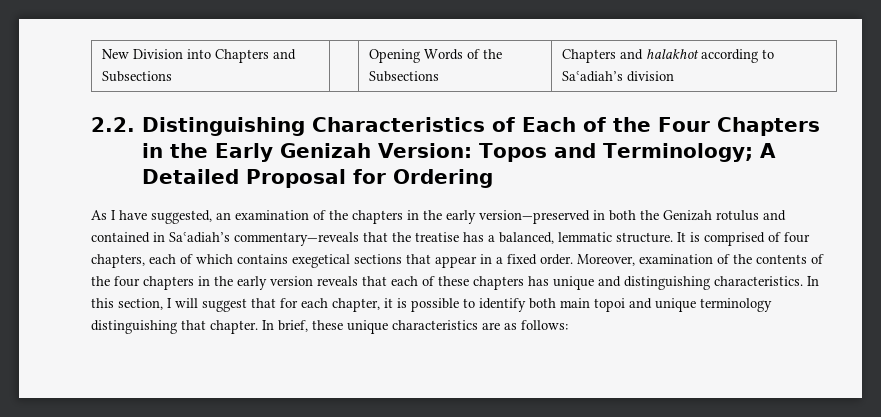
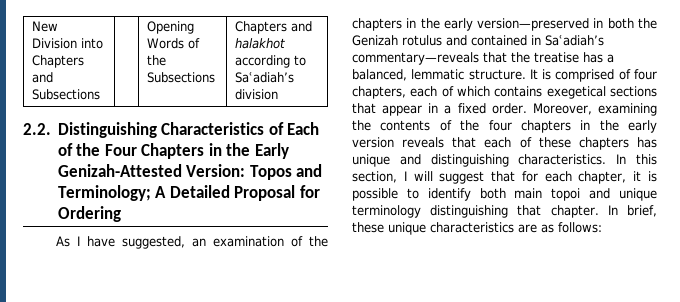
- 2.2. Distinguishing Characteristics of Each of the Four Chapters in the Early Genizah Version: Topos and Terminology; A Detailed Proposal for Ordering
+ 2.2. Distinguishing Characteristics of Each of the Four Chapters in the Early Genizah-Attested Version: Topos and Terminology; A Detailed Proposal for Ordering
- Moreover, examination of the contents of the four chapters in the early version reveals that each of these chapters has unique and distinguishing characteristics.
+ Moreover, examining the contents of the four chapters in the early version reveals that each of these chapters has unique and distinguishing characteristics.

